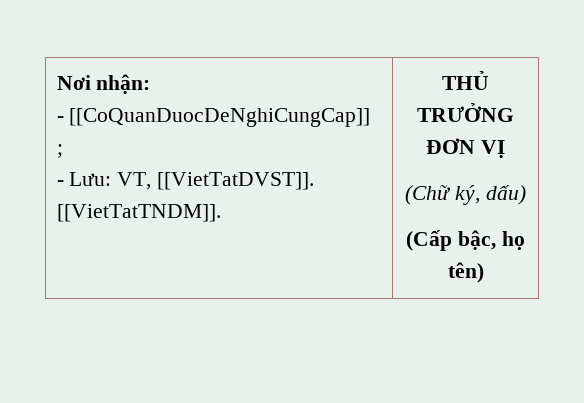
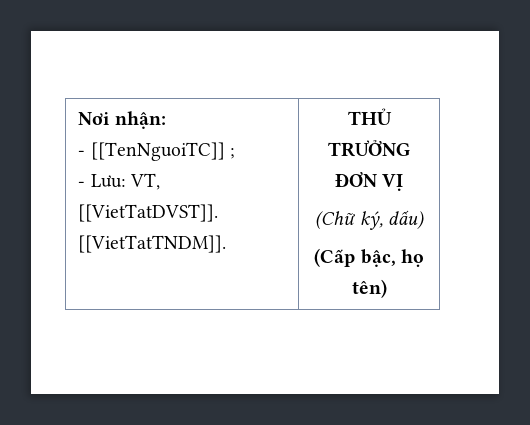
  Nơi nhận:
- - [[CoQuanDuocDeNghiCungCap]] ;
+ - [[TenNguoiTC]] ;

